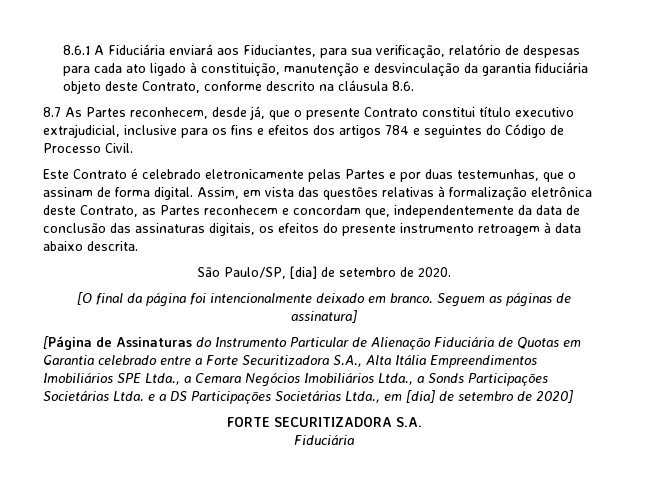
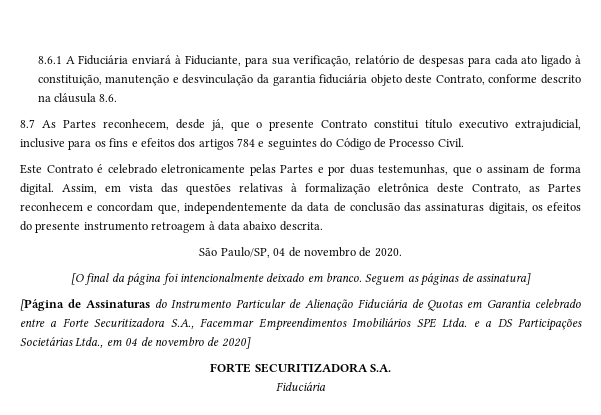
- 8.6.1 A Fiduciária enviará aos Fiduciantes, para sua verificação, relatório de despesas para cada ato ligado à constituição, manutenção e desvinculação da garantia fiduciária objeto deste Contrato, conforme descrito na cláusula 8.6.
+ 8.6.1 A Fiduciária enviará à Fiduciante, para sua verificação, relatório de despesas para cada ato ligado à constituição, manutenção e desvinculação da garantia fiduciária objeto deste Contrato, conforme descrito na cláusula 8.6.
- São Paulo/SP, [dia] de setembro de 2020.
+ São Paulo/SP, 04 de novembro de 2020.
- [Página de Assinaturas do Instrumento Particular de Alienação Fiduciária de Quotas em Garantia celebrado entre a Forte Securitizadora S.A., Alta Itália Empreendimentos Imobiliários SPE Ltda., a Cemara Negócios Imobiliários Ltda., a Sonds Participações Societárias Ltda. e a DS Participações Societárias Ltda., em [dia] de setembro de 2020]
+ [Página de Assinaturas do Instrumento Particular de Alienação Fiduciária de Quotas em Garantia celebrado entre a Forte Securitizadora S.A., Facemmar Empreendimentos Imobiliários SPE Ltda. e a DS Participações Societárias Ltda., em 04 de novembro de 2020]

